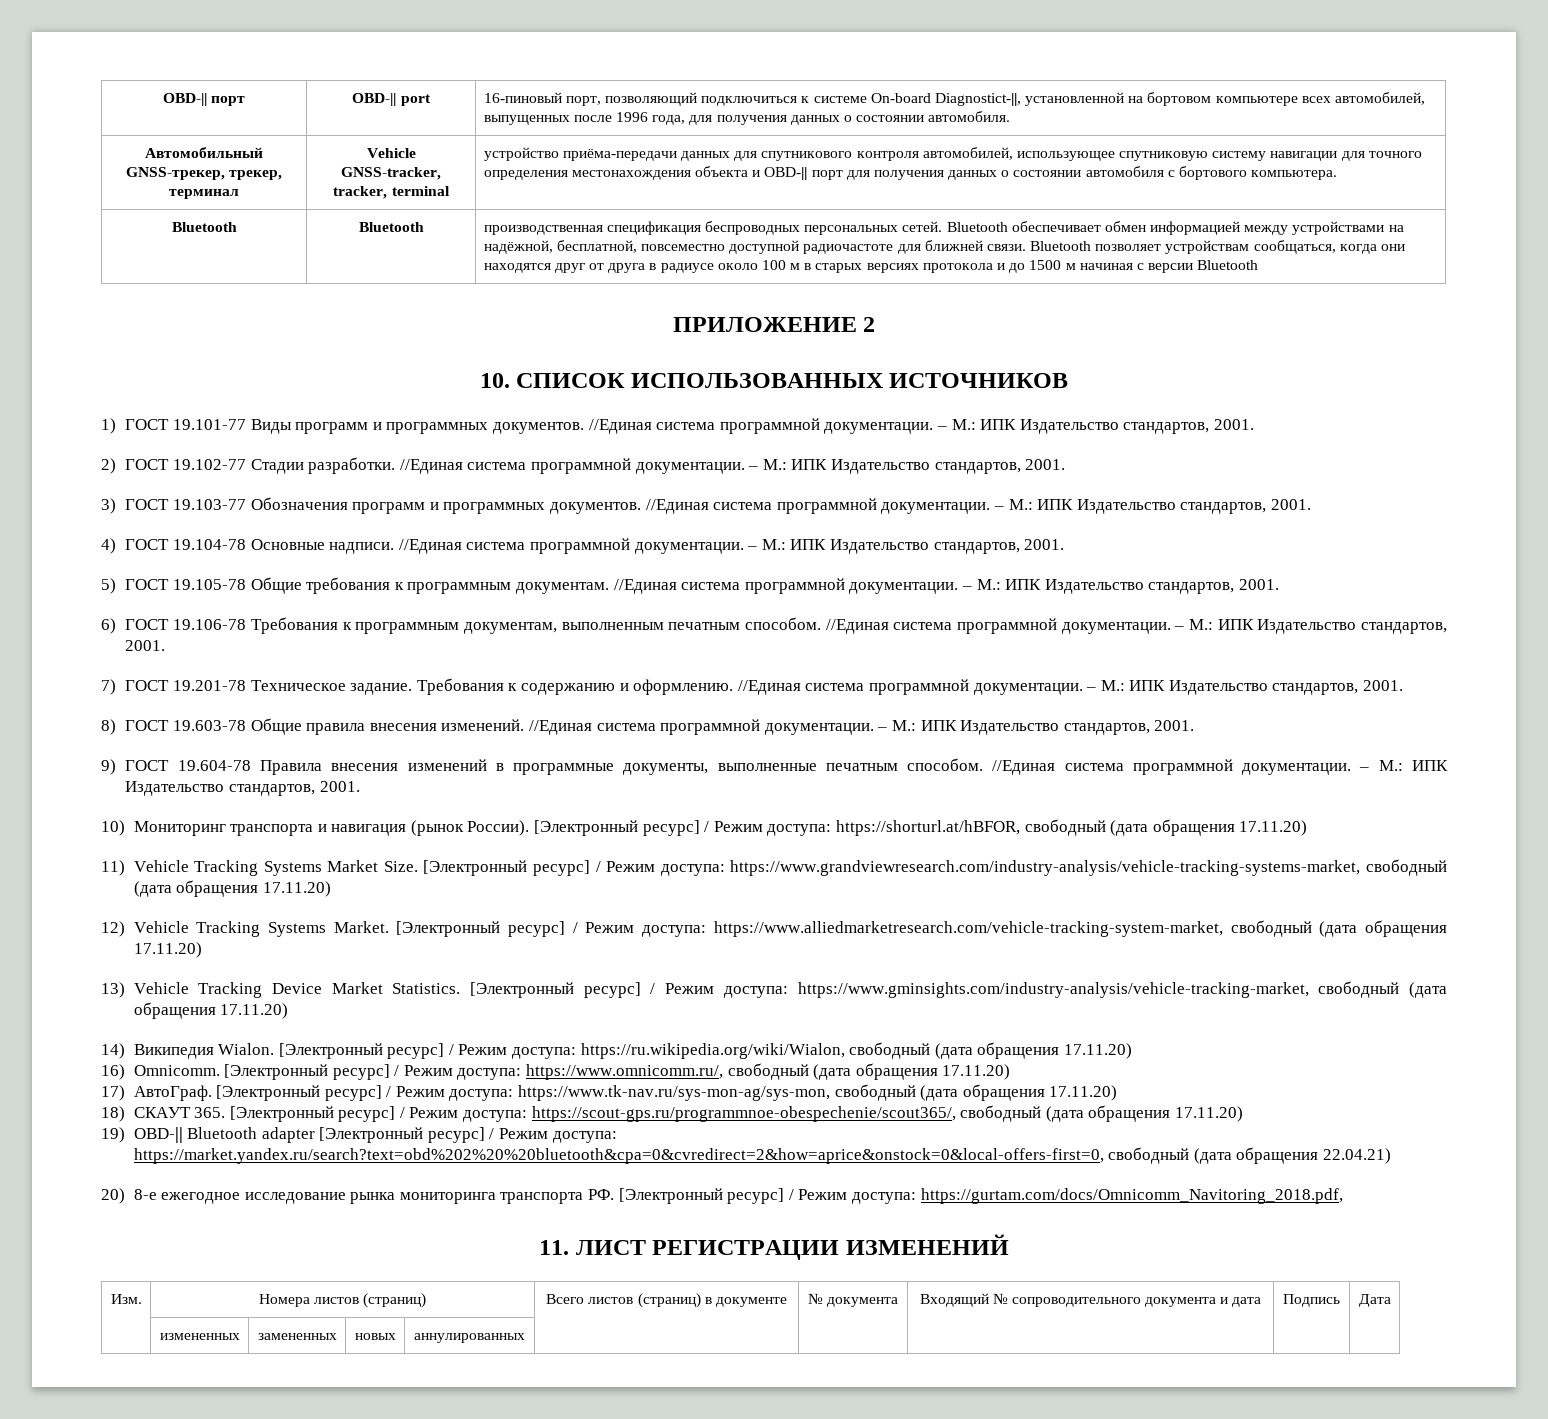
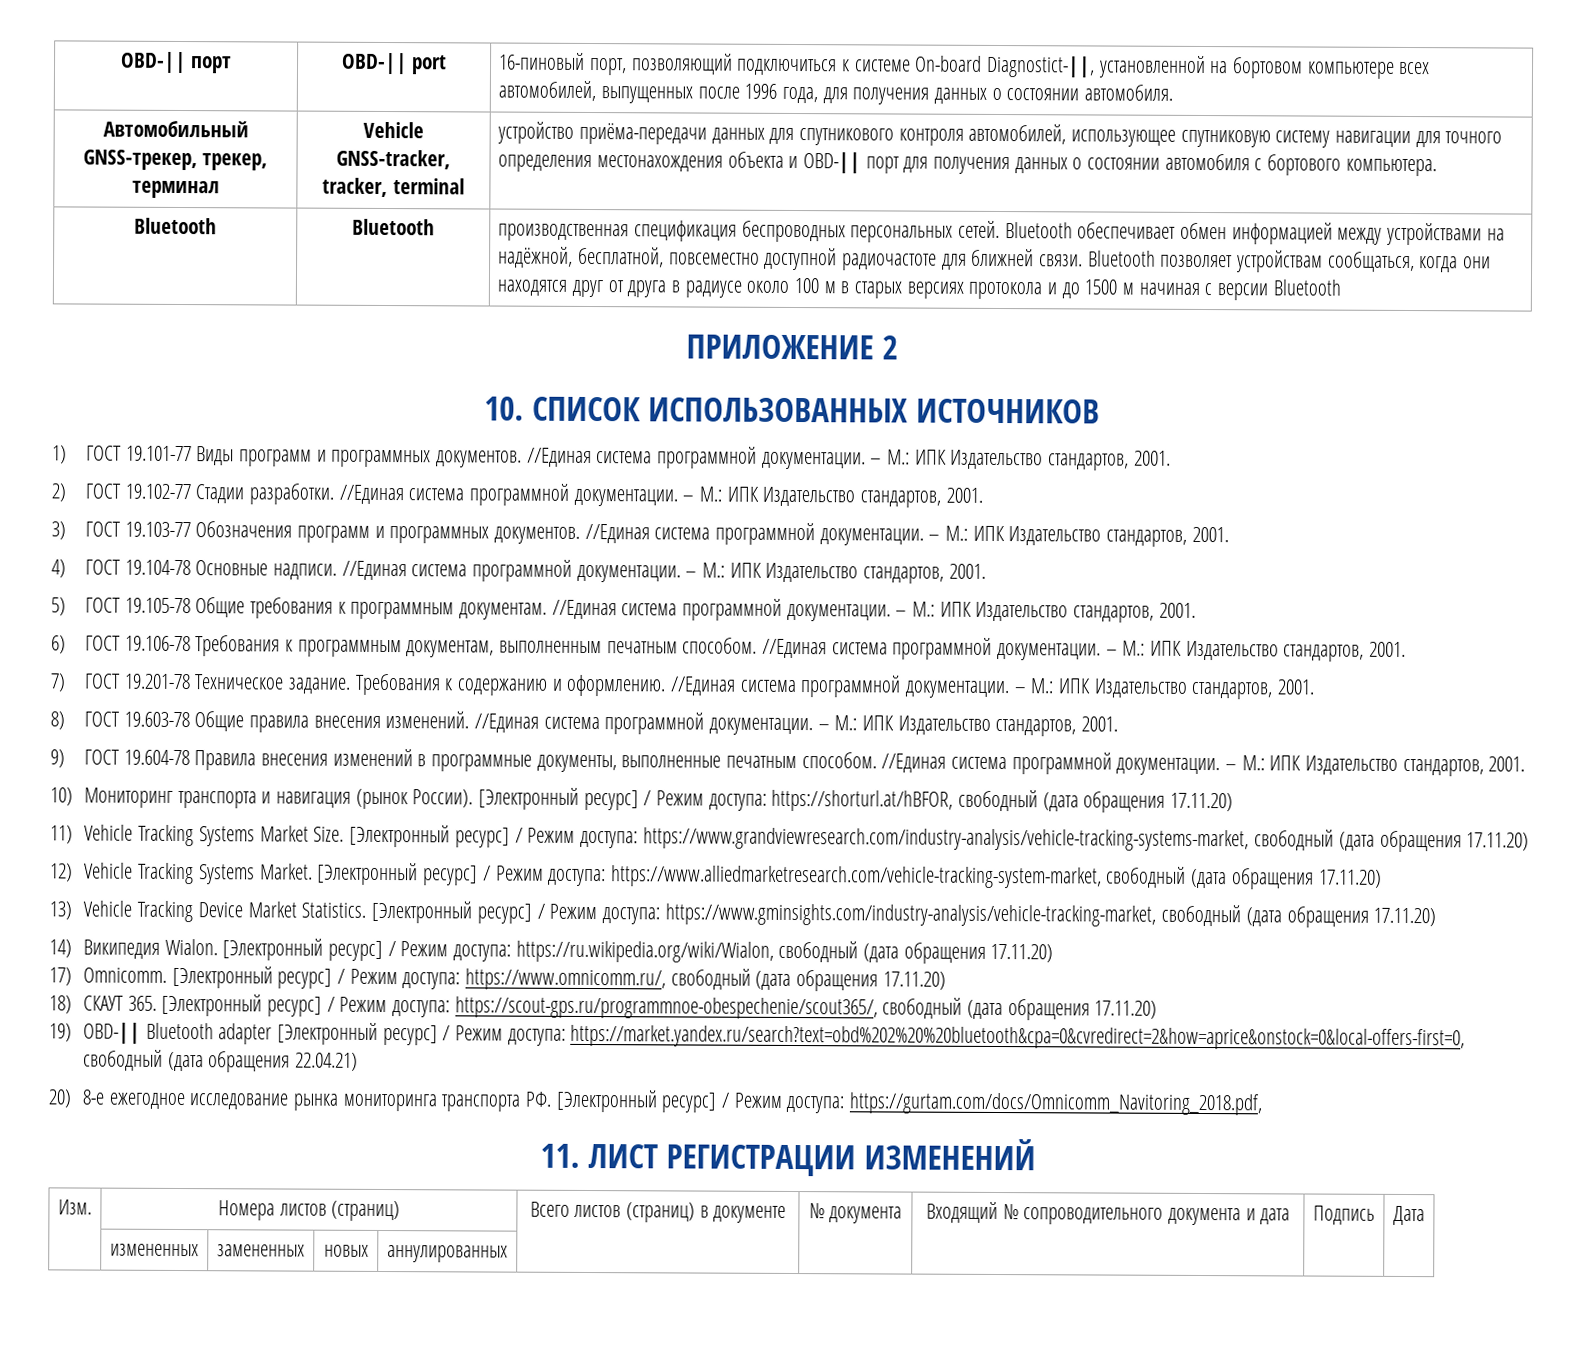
- 16) Omnicomm.
+ 17) Omnicomm.
- 17) АвтоГраф. [Электронный ресурс] / Режим доступа: https://www.tk-nav.ru/sys-mon-ag/sys-mon, свободный (дата обращения 17.11.20)

